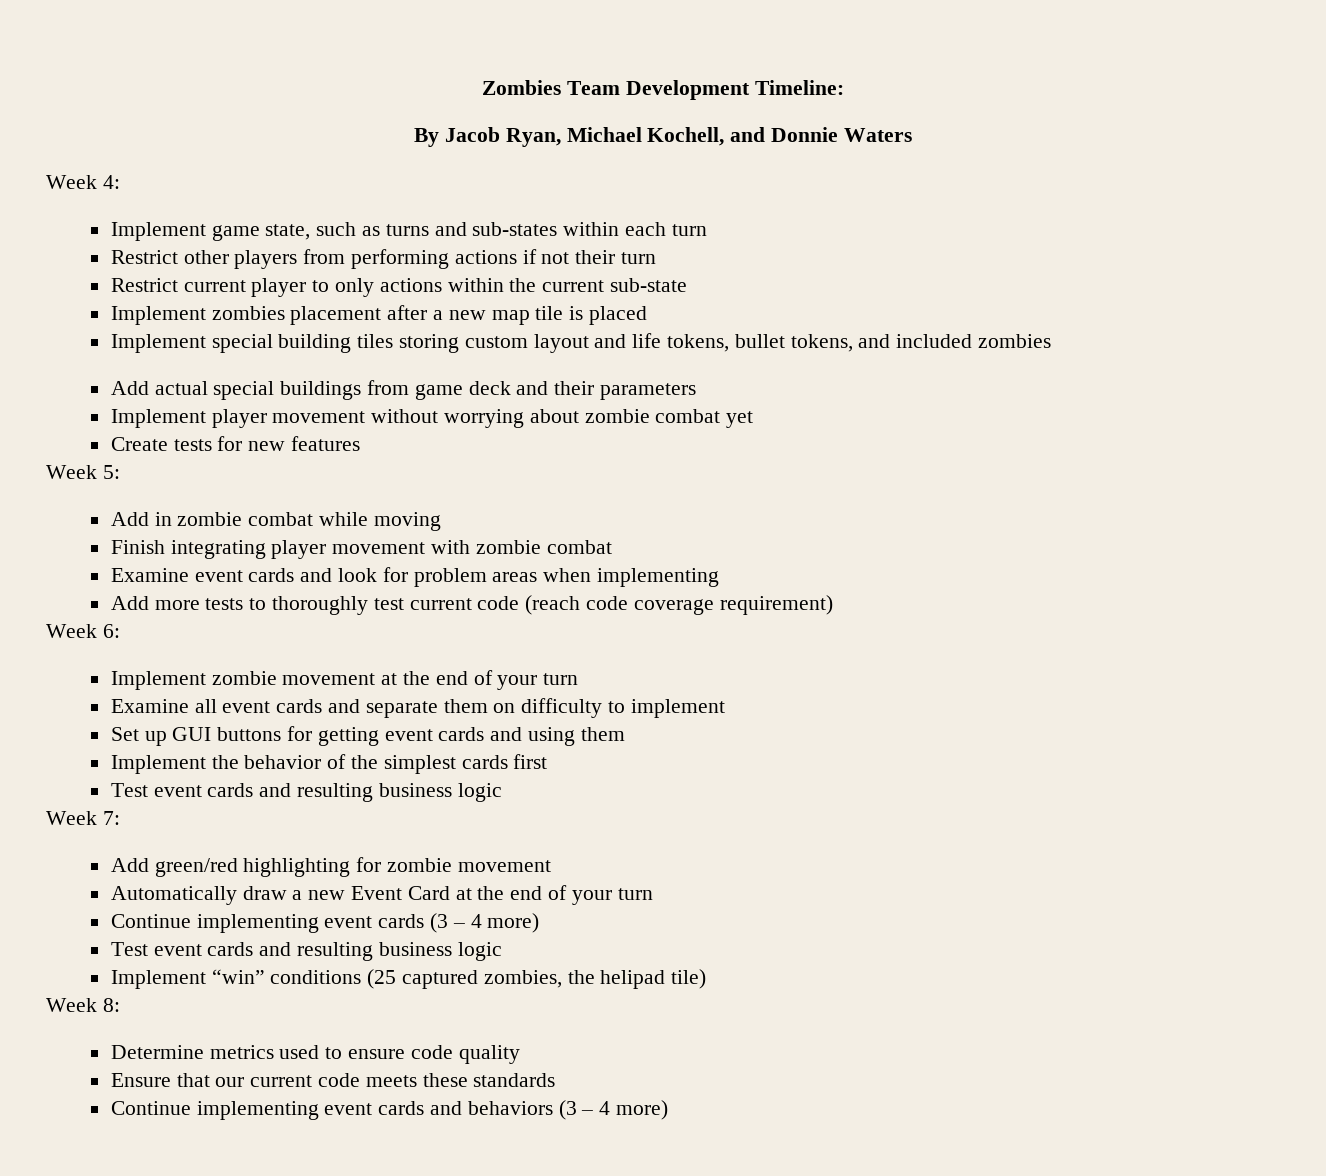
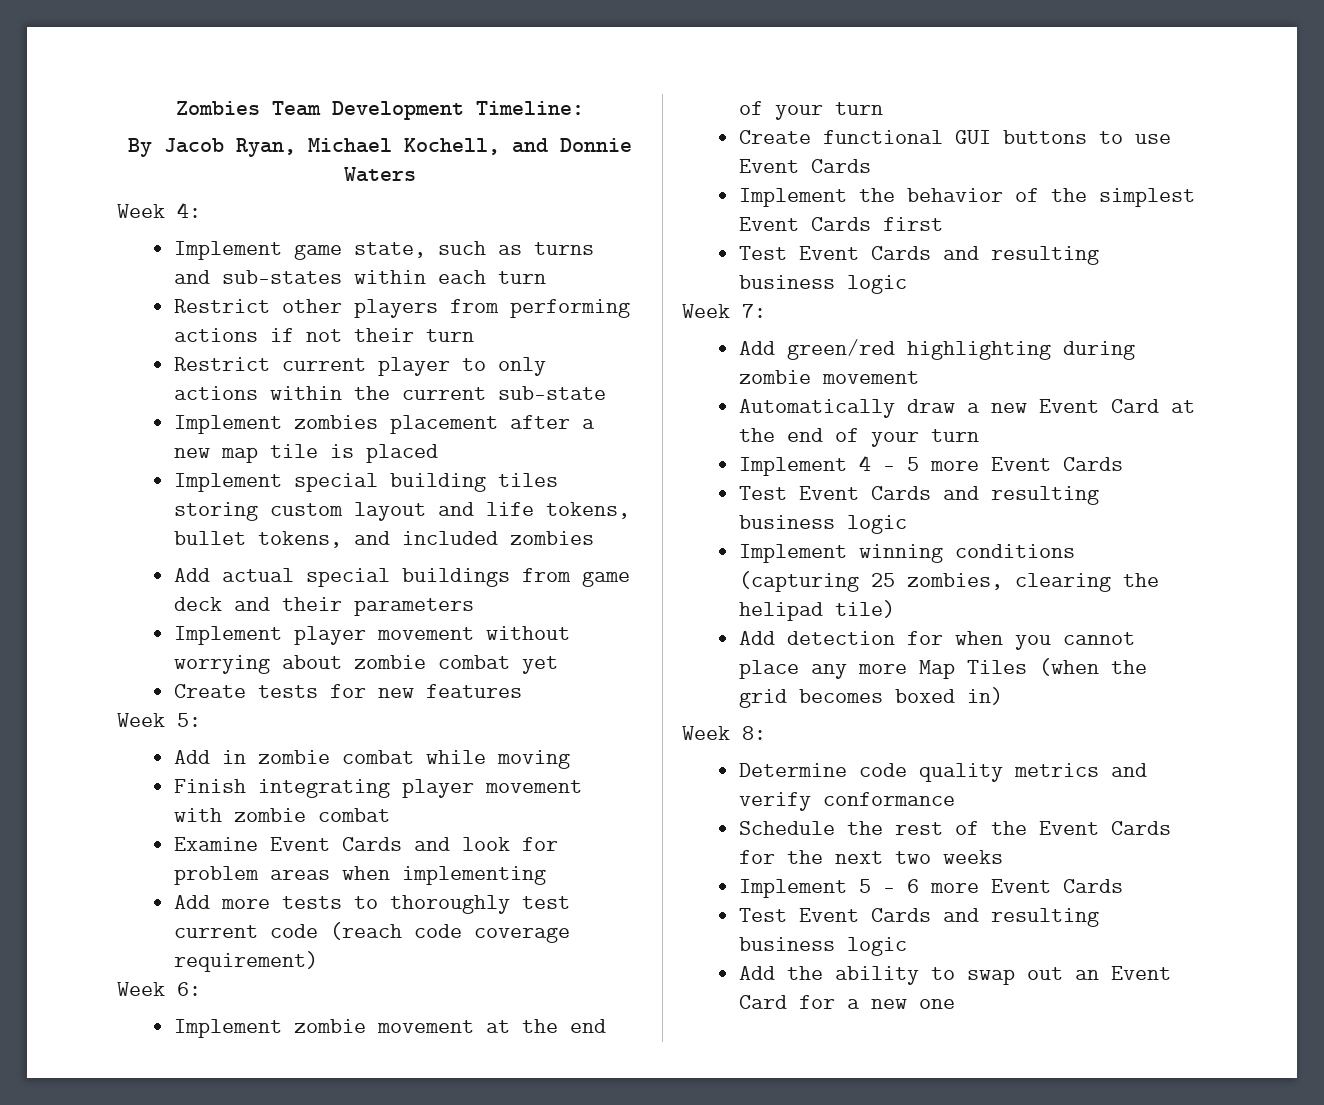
- Examine event cards and look for problem areas when implementing
+ Examine Event Cards and look for problem areas when implementing
- Examine all event cards and separate them on difficulty to implement
- Set up GUI buttons for getting event cards and using them
+ Create functional GUI buttons to use Event Cards
- Implement the behavior of the simplest cards first
- Test event cards and resulting business logic
+ Implement the behavior of the simplest Event Cards first
+ Test Event Cards and resulting business logic
- Add green/red highlighting for zombie movement
+ Add green/red highlighting during zombie movement
- Continue implementing event cards (3 – 4 more)
- Test event cards and resulting business logic
+ Implement 4 – 5 more Event Cards
+ Test Event Cards and resulting business logic
- Implement “win” conditions (25 captured zombies, the helipad tile)
+ Implement winning conditions (capturing 25 zombies, clearing the helipad tile)
+ Add detection for when you cannot place any more Map Tiles (when the grid becomes boxed in)
  Week 8:
- Determine metrics used to ensure code quality
- Ensure that our current code meets these standards
- Continue implementing event cards and behaviors (3 – 4 more)
+ Determine code quality metrics and verify conformance
+ Schedule the rest of the Event Cards for the next two weeks
+ Implement 5 – 6 more Event Cards
+ Test Event Cards and resulting business logic
+ Add the ability to swap out an Event Card for a new one

